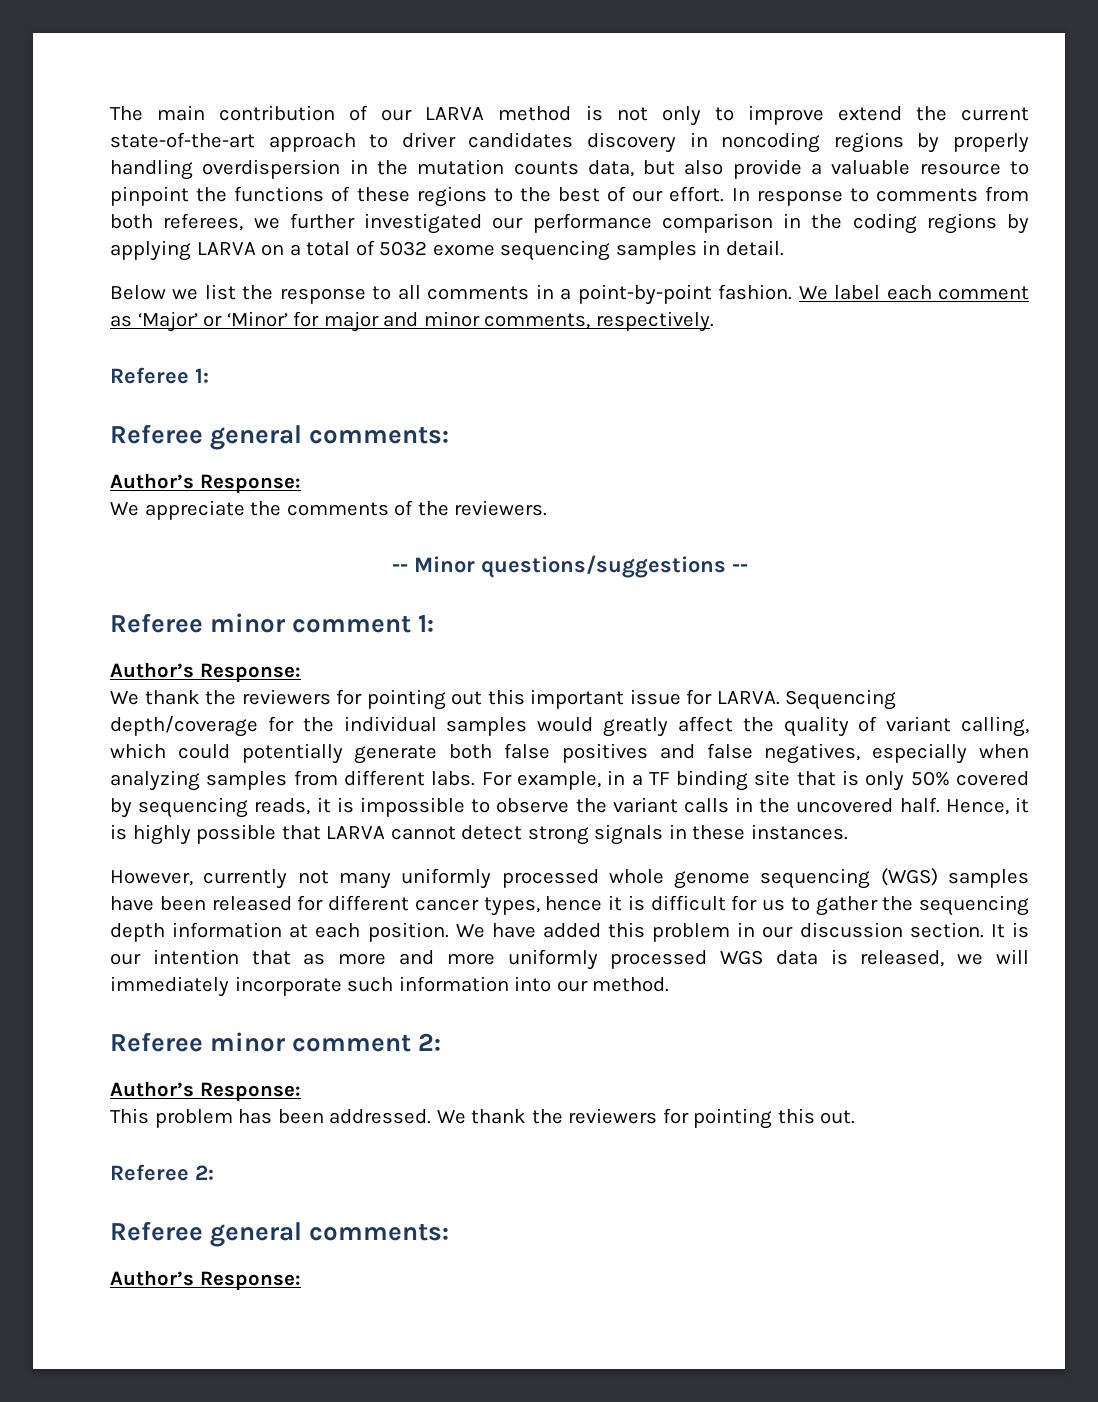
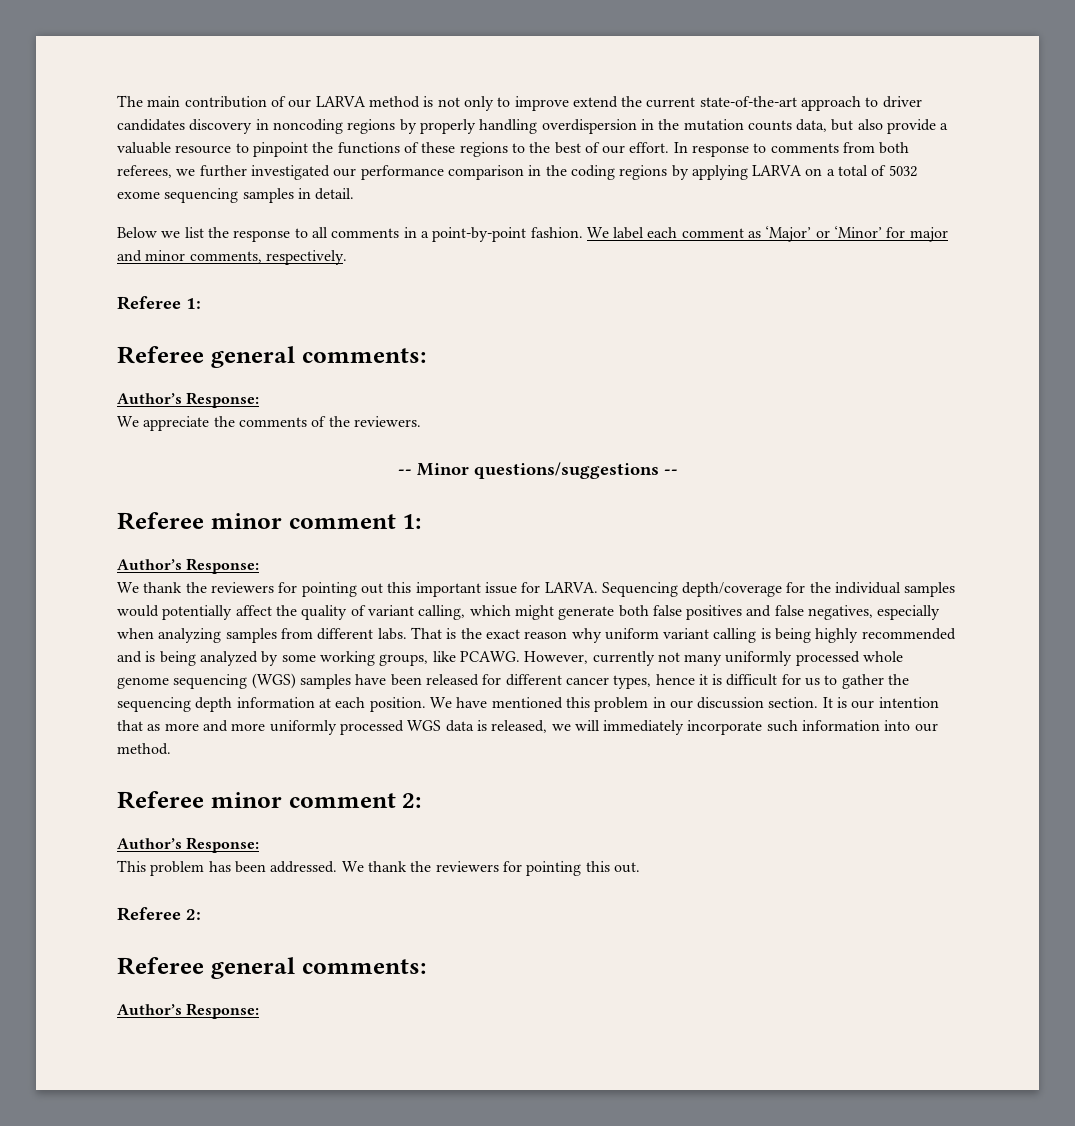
- Sequencing depth/coverage for the individual samples would greatly affect the quality of variant calling, which could potentially generate both false positives and false negatives, especially when analyzing samples from different labs.
+ Sequencing depth/coverage for the individual samples would potentially affect the quality of variant calling, which might generate both false positives and false negatives, especially when analyzing samples from different labs.
- For example, in a TF binding site that is only 50% covered by sequencing reads, it is impossible to observe the variant calls in the uncovered half. Hence, it is highly possible that LARVA cannot detect strong signals in these instances.
- However, currently not many uniformly processed whole genome sequencing (WGS) samples have been released for different cancer types, hence it is difficult for us to gather the sequencing depth information at each position.
+ That is the exact reason why uniform variant calling is being highly recommended and is being analyzed by some working groups, like PCAWG. However, currently not many uniformly processed whole genome sequencing (WGS) samples have been released for different cancer types, hence it is difficult for us to gather the sequencing depth information at each position.
- We have added this problem in our discussion section.
+ We have mentioned this problem in our discussion section.

